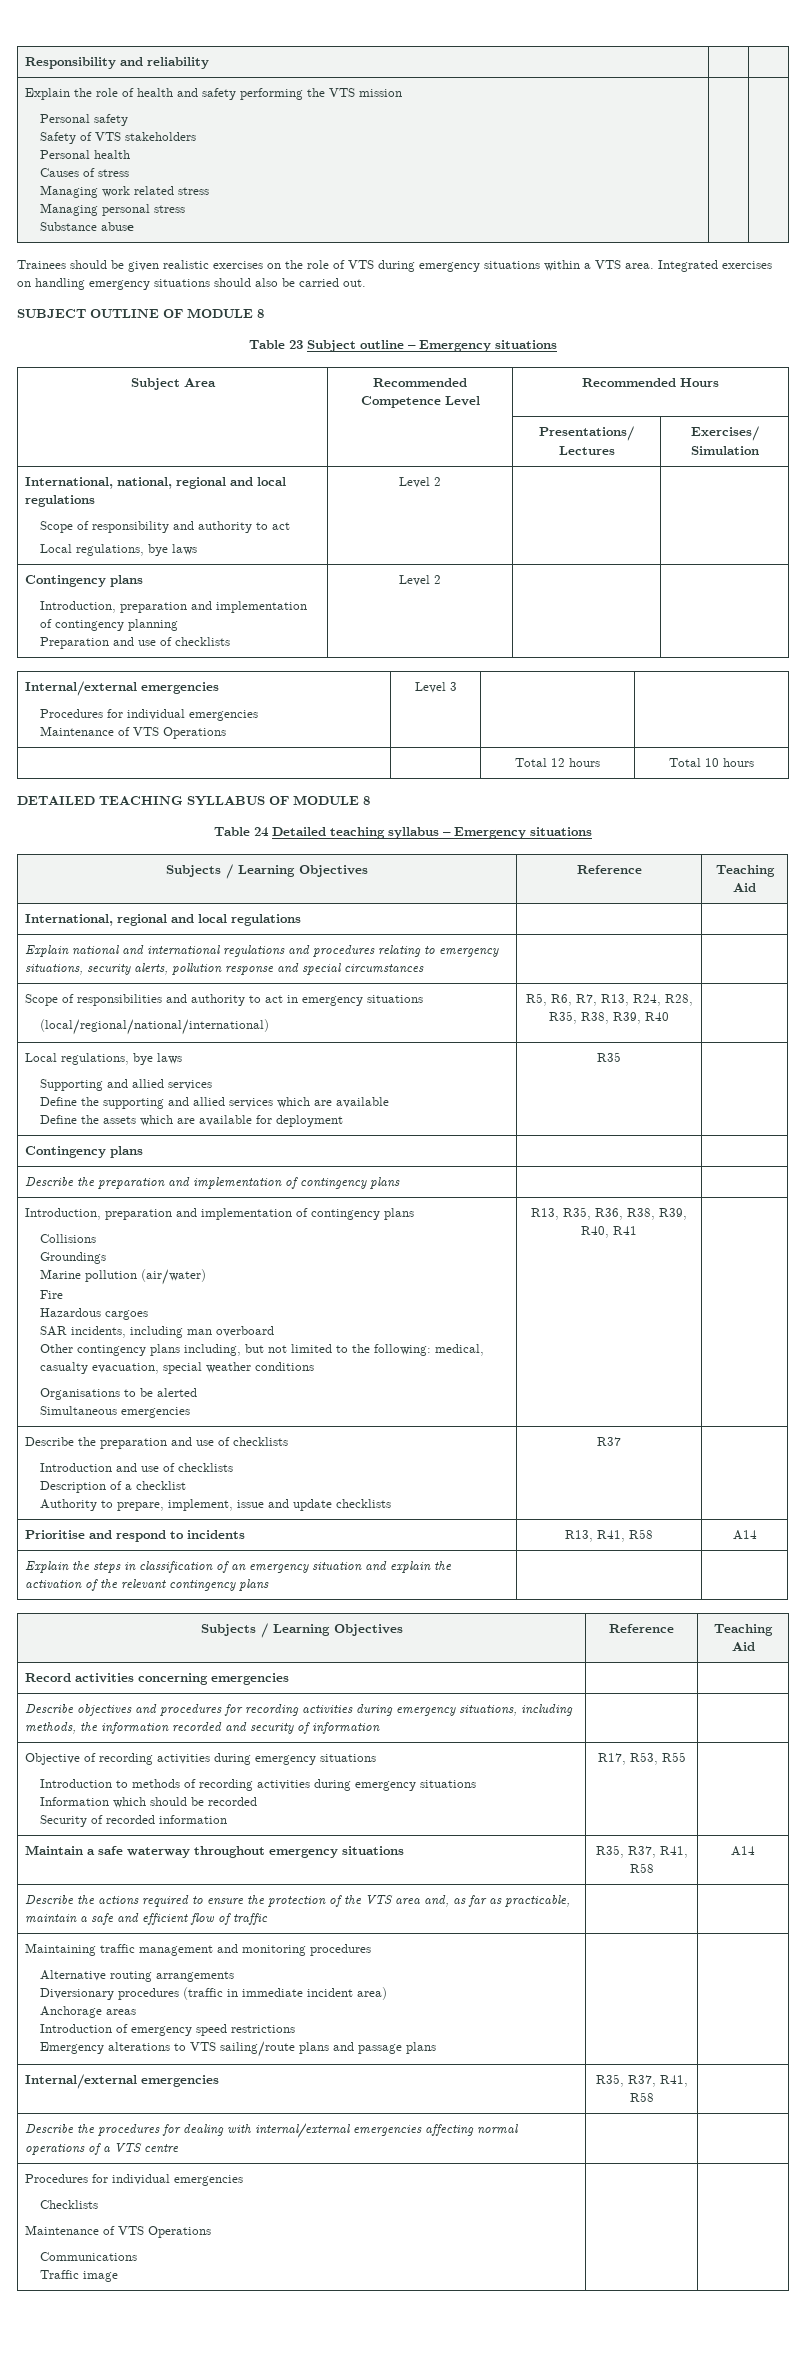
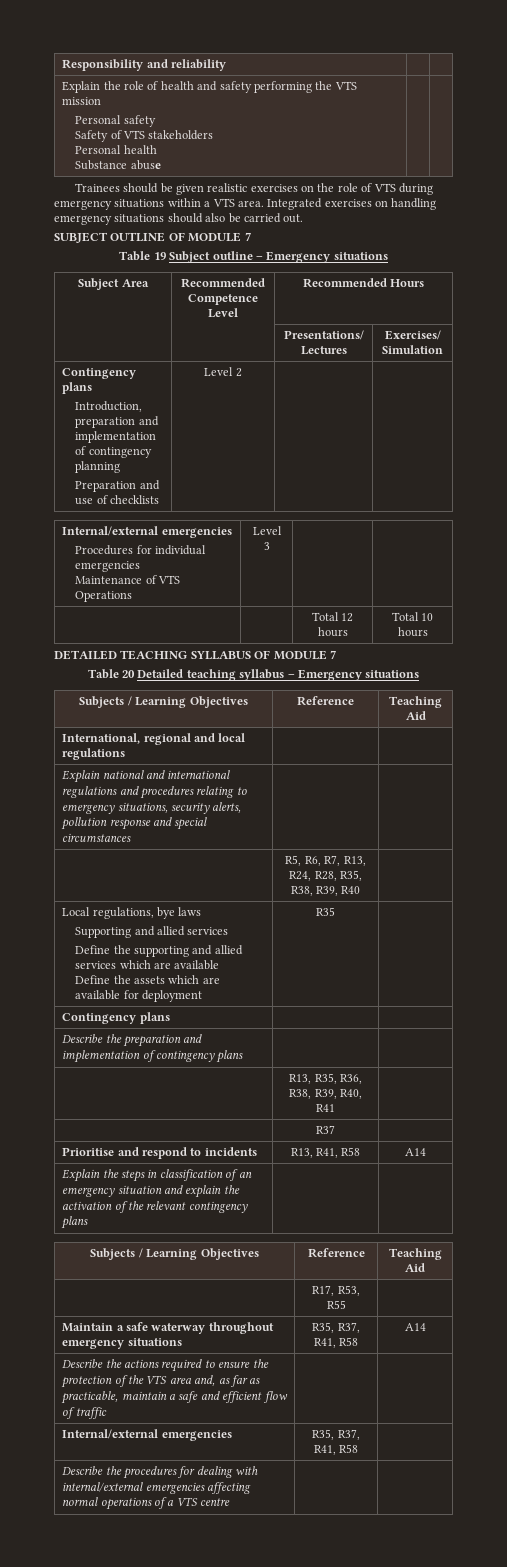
  Explain the role of health and safety performing the VTS mission
  Personal safety
  Safety of VTS stakeholders
  Personal health
- Causes of stress
- Managing work related stress
- Managing personal stress
- SUBJECT OUTLINE OF MODULE 8
- Table 23 Subject outline – Emergency situations
+ SUBJECT OUTLINE OF MODULE 7
+ Table 19 Subject outline – Emergency situations
- International, national, regional and local regulations
- Scope of responsibility and authority to act
- Local regulations, bye laws | Level 2 | |
- DETAILED TEACHING SYLLABUS OF MODULE 8
- Table 24 Detailed teaching syllabus – Emergency situations
+ DETAILED TEACHING SYLLABUS OF MODULE 7
+ Table 20 Detailed teaching syllabus – Emergency situations
- Scope of responsibilities and authority to act in emergency situations
- (local/regional/national/international) | R5, R6, R7, R13, R24, R28, R35, R38, R39, R40 |
+ | R5, R6, R7, R13, R24, R28, R35, R38, R39, R40 |
- Introduction, preparation and implementation of contingency plans
- Collisions
- Groundings
- Marine pollution (air/water)
- Fire
- Hazardous cargoes
- SAR incidents, including man overboard
- Other contingency plans including, but not limited to the following: medical, casualty evacuation, special weather conditions
- Organisations to be alerted
- Simultaneous emergencies
- Describe the preparation and use of checklists
- Introduction and use of checklists
- Description of a checklist
- Authority to prepare, implement, issue and update checklists | R37 |
+ | R37 |
- Record activities concerning emergencies | |
- Describe objectives and procedures for recording activities during emergency situations, including methods, the information recorded and security of information | |
- Objective of recording activities during emergency situations
- Introduction to methods of recording activities during emergency situations
- Information which should be recorded
- Security of recorded information | R17, R53, R55 |
+ | R17, R53, R55 |
- Maintaining traffic management and monitoring procedures
- Alternative routing arrangements
- Diversionary procedures (traffic in immediate incident area)
- Anchorage areas
- Introduction of emergency speed restrictions
- Emergency alterations to VTS sailing/route plans and passage plans | |
  Describe the procedures for dealing with internal/external emergencies affecting normal operations of a VTS centre | |
- Procedures for individual emergencies
- Checklists
- Maintenance of VTS Operations
- Communications
- Traffic image | |

